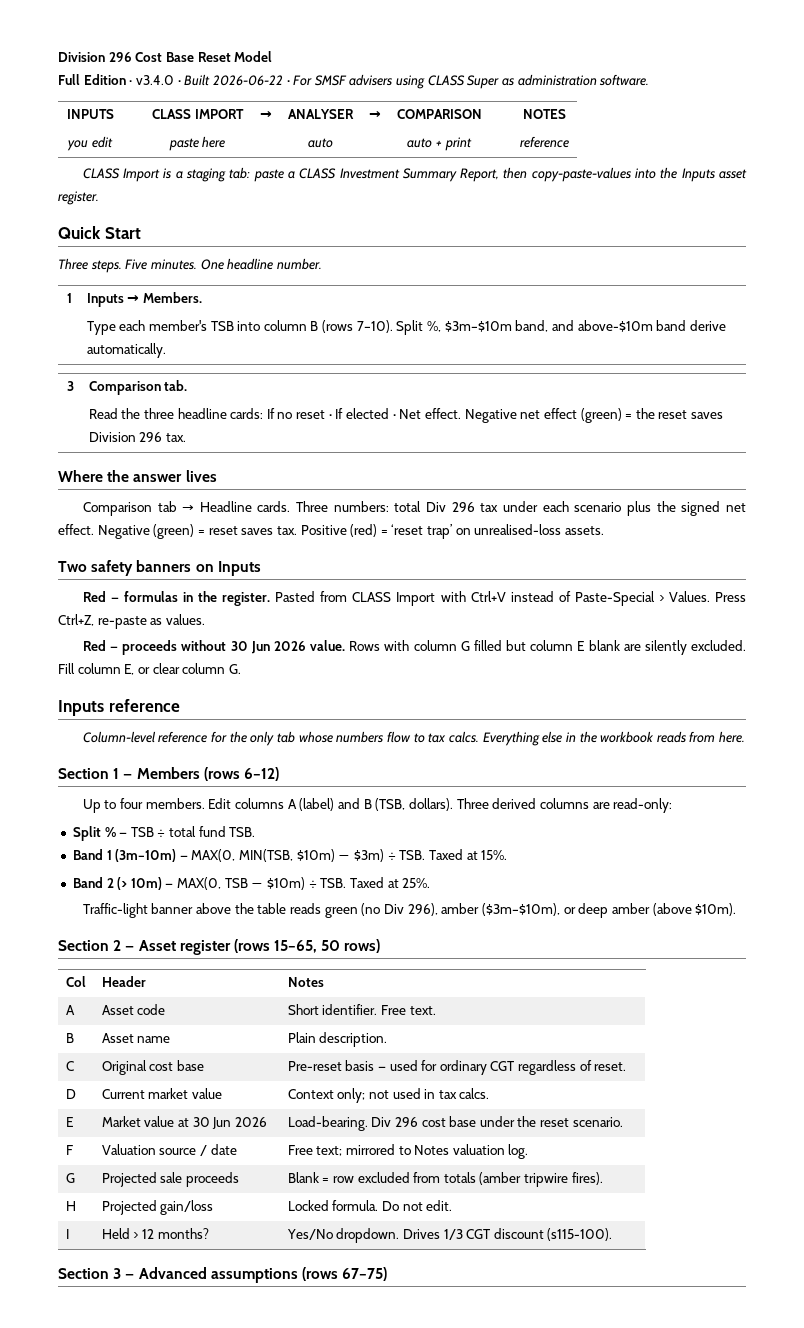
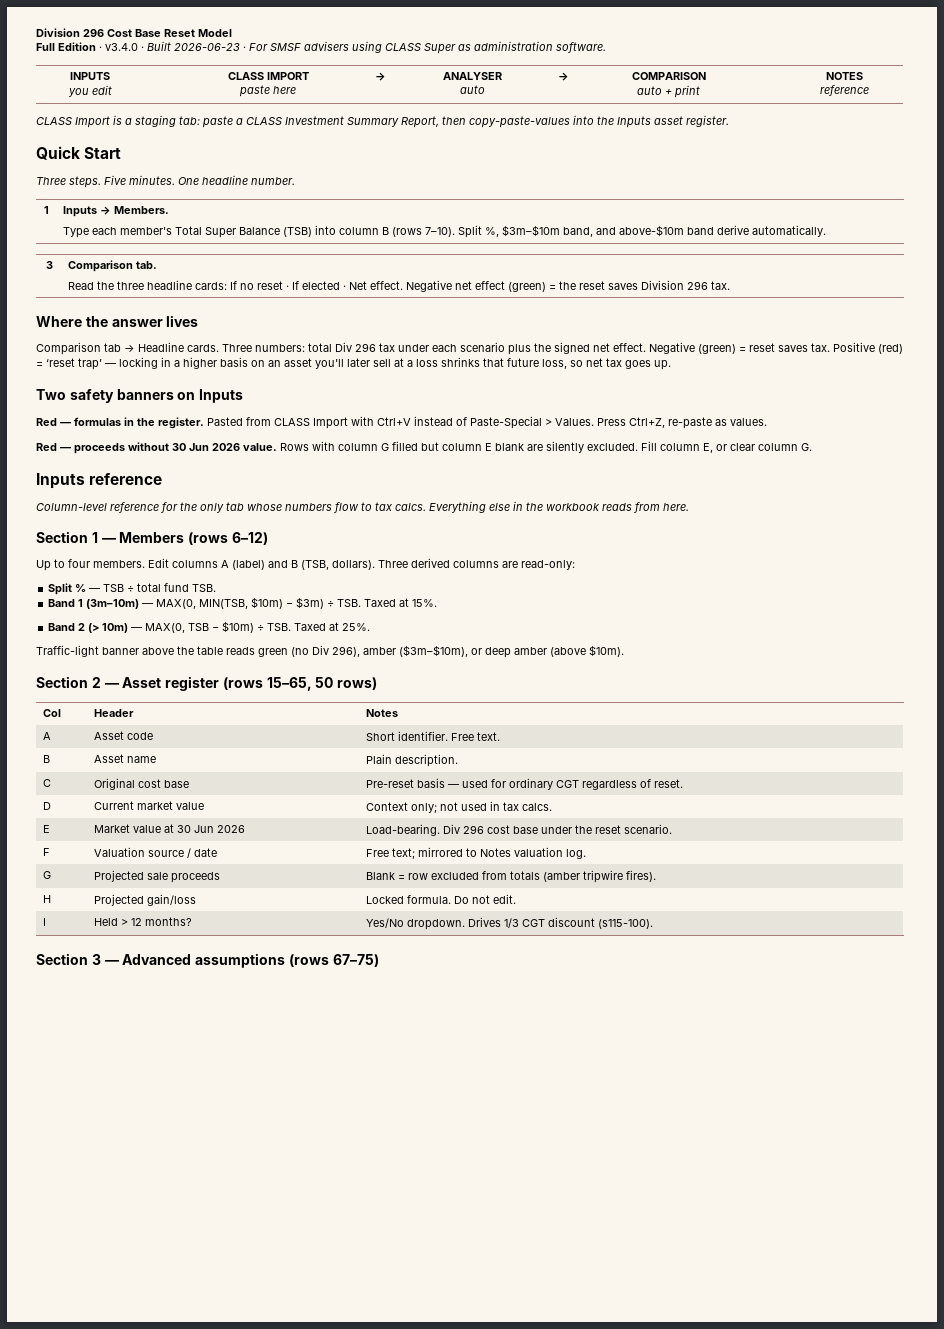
- Full Edition · v3.4.0 · Built 2026-06-22 · For SMSF advisers using CLASS Super as administration software.
+ Full Edition · v3.4.0 · Built 2026-06-23 · For SMSF advisers using CLASS Super as administration software.
  1 | Inputs → Members.
- Type each member's TSB into column B (rows 7–10). Split %, $3m–$10m band, and above-$10m band derive automatically.
+ Type each member's Total Super Balance (TSB) into column B (rows 7–10). Split %, $3m–$10m band, and above-$10m band derive automatically.
- Positive (red) = ‘reset trap’ on unrealised-loss assets.
+ Positive (red) = ‘reset trap’ — locking in a higher basis on an asset you'll later sell at a loss shrinks that future loss, so net tax goes up.

